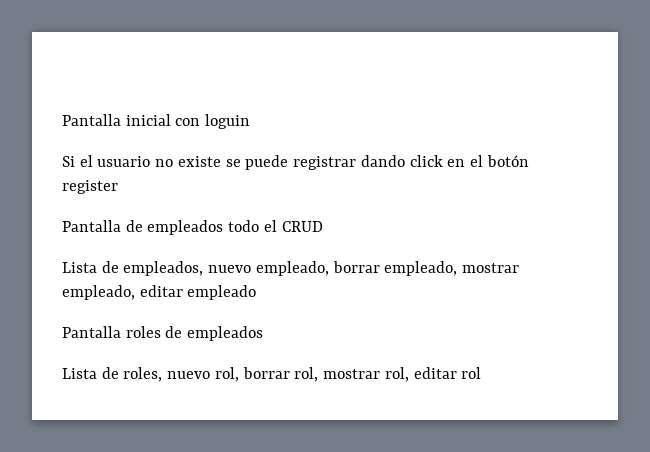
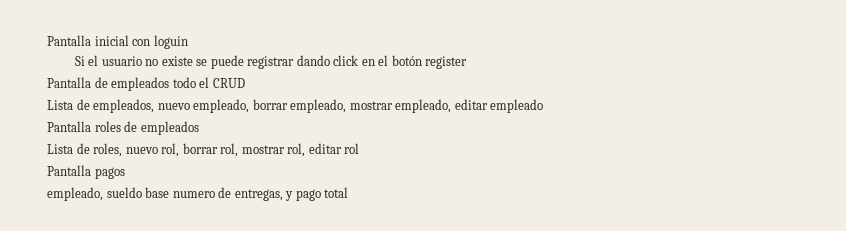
+ Pantalla pagos
+ empleado, sueldo base numero de entregas, y pago total

